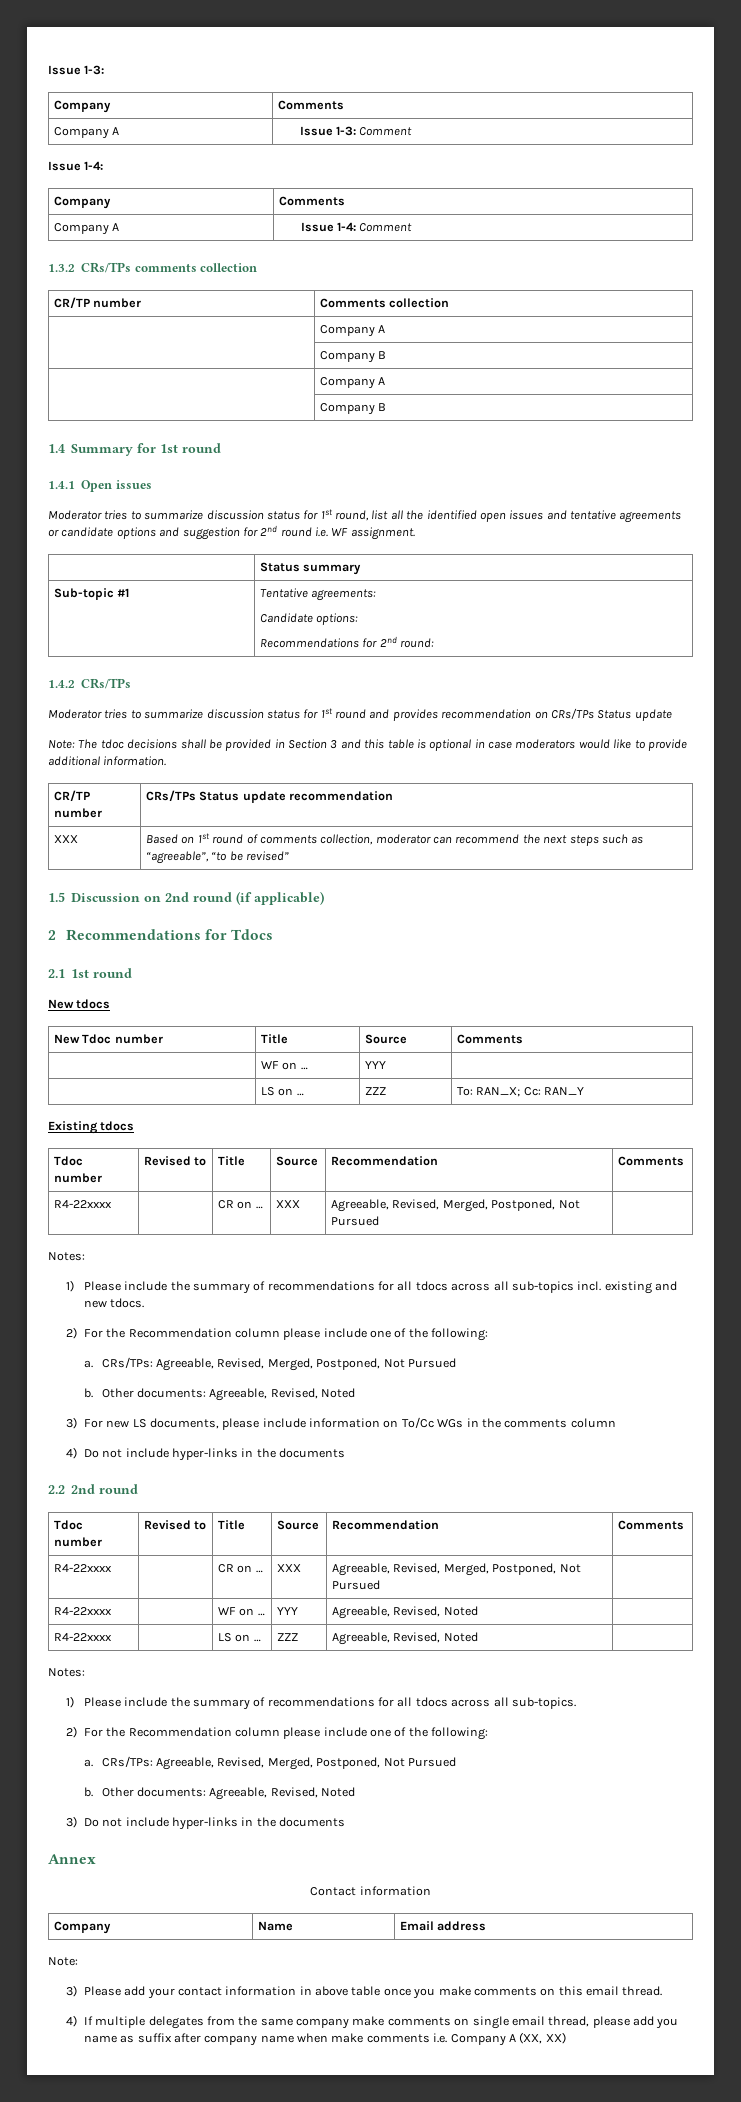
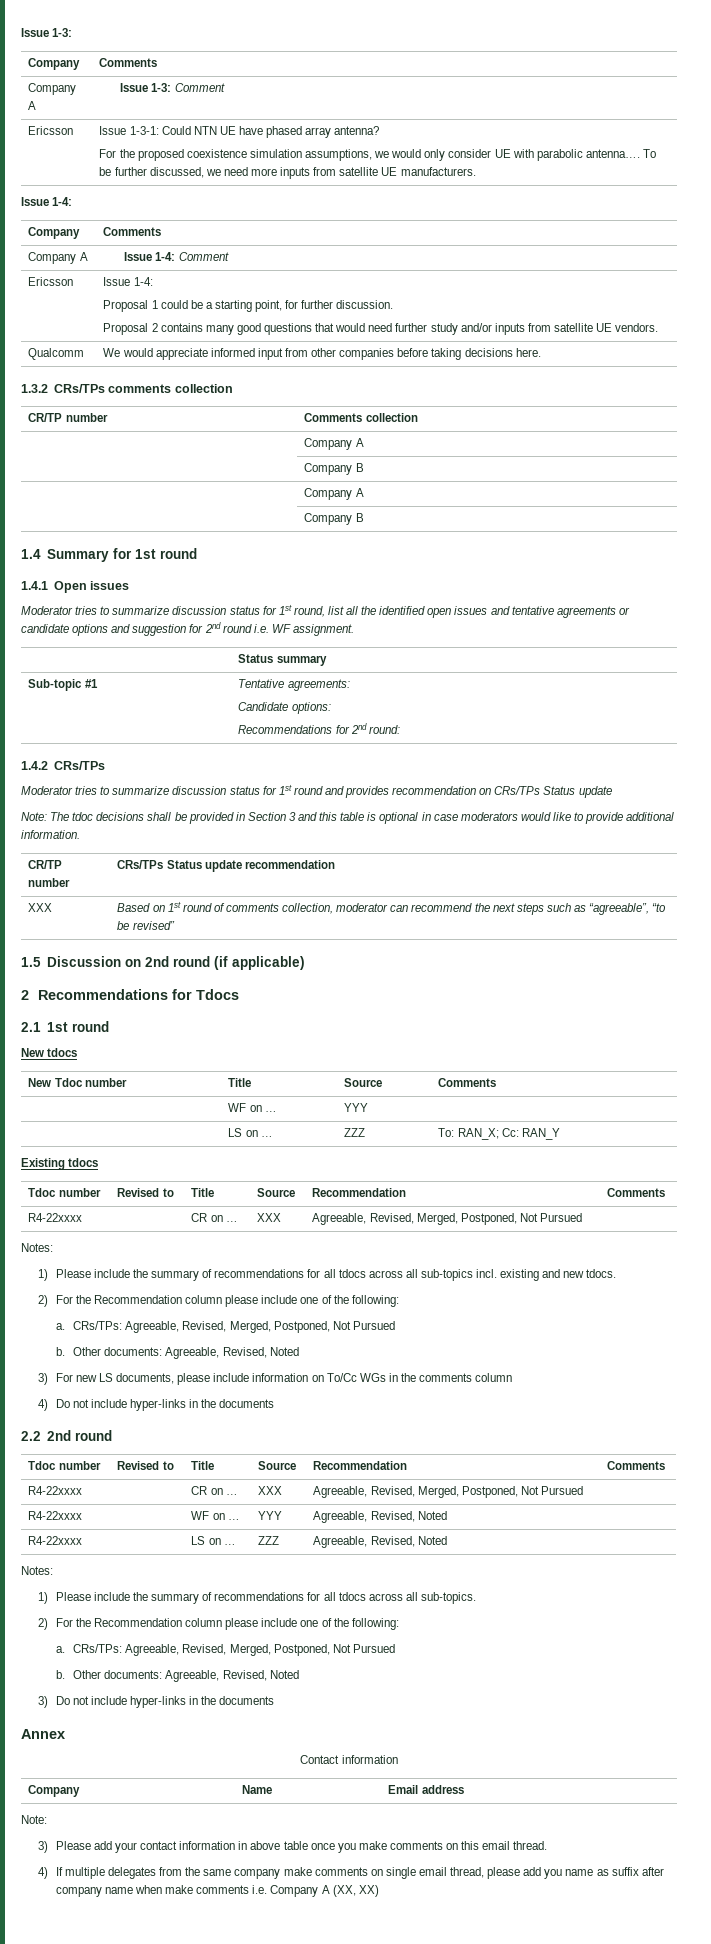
+ Ericsson | Issue 1-3-1: Could NTN UE have phased array antenna?
+ For the proposed coexistence simulation assumptions, we would only consider UE with parabolic antenna…. To be further discussed, we need more inputs from satellite UE manufacturers.
+ Ericsson | Issue 1-4:
+ Proposal 1 could be a starting point, for further discussion.
+ Proposal 2 contains many good questions that would need further study and/or inputs from satellite UE vendors.
+ Qualcomm | We would appreciate informed input from other companies before taking decisions here.

